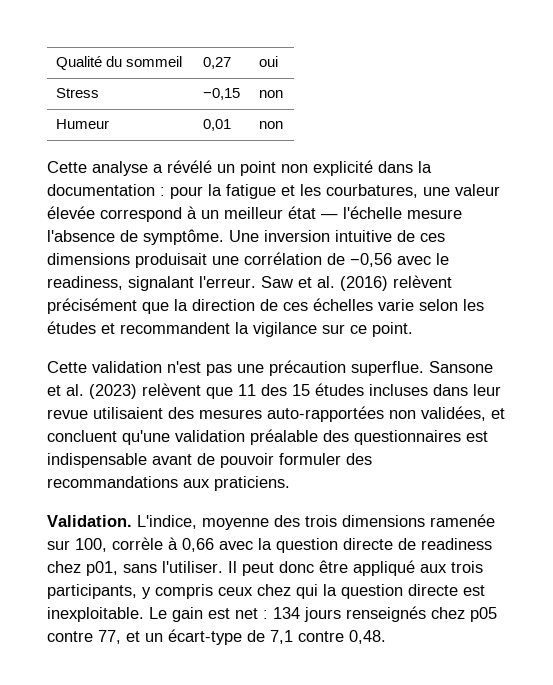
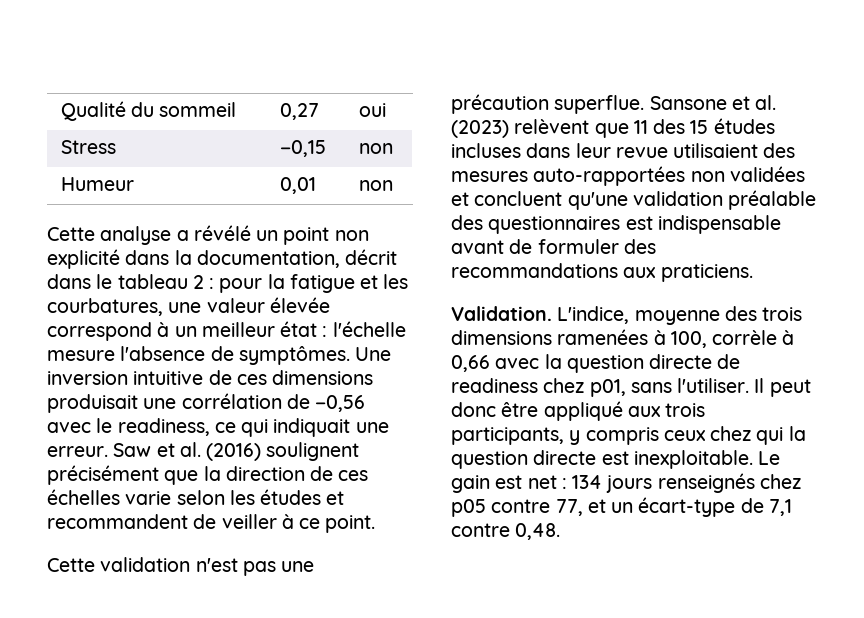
- Cette analyse a révélé un point non explicité dans la documentation : pour la fatigue et les courbatures, une valeur élevée correspond à un meilleur état — l'échelle mesure l'absence de symptôme.
+ Cette analyse a révélé un point non explicité dans la documentation, décrit dans le tableau 2 : pour la fatigue et les courbatures, une valeur élevée correspond à un meilleur état : l'échelle mesure l'absence de symptômes.
- Une inversion intuitive de ces dimensions produisait une corrélation de −0,56 avec le readiness, signalant l'erreur.
+ Une inversion intuitive de ces dimensions produisait une corrélation de −0,56 avec le readiness, ce qui indiquait une erreur.
- Saw et al. (2016) relèvent précisément que la direction de ces échelles varie selon les études et recommandent la vigilance sur ce point.
+ Saw et al. (2016) soulignent précisément que la direction de ces échelles varie selon les études et recommandent de veiller à ce point.
- Sansone et al. (2023) relèvent que 11 des 15 études incluses dans leur revue utilisaient des mesures auto-rapportées non validées, et concluent qu'une validation préalable des questionnaires est indispensable avant de pouvoir formuler des recommandations aux praticiens.
+ Sansone et al. (2023) relèvent que 11 des 15 études incluses dans leur revue utilisaient des mesures auto-rapportées non validées et concluent qu'une validation préalable des questionnaires est indispensable avant de formuler des recommandations aux praticiens.
- L'indice, moyenne des trois dimensions ramenée sur 100, corrèle à 0,66 avec la question directe de readiness chez p01, sans l'utiliser.
+ L'indice, moyenne des trois dimensions ramenées à 100, corrèle à 0,66 avec la question directe de readiness chez p01, sans l'utiliser.

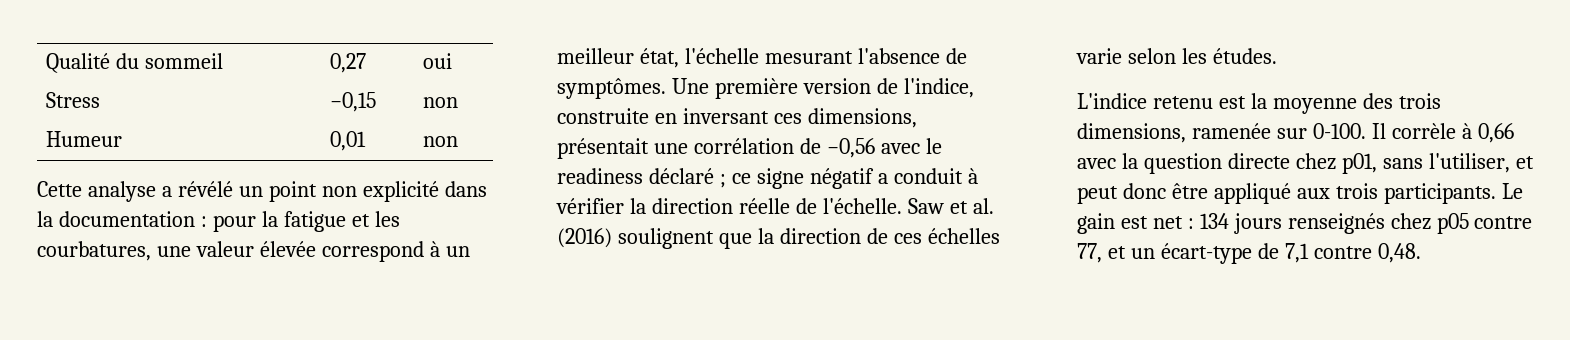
- Cette analyse a révélé un point non explicité dans la documentation, décrit dans le tableau 2 : pour la fatigue et les courbatures, une valeur élevée correspond à un meilleur état : l'échelle mesure l'absence de symptômes. Une inversion intuitive de ces dimensions produisait une corrélation de −0,56 avec le readiness, ce qui indiquait une erreur.
+ Cette analyse a révélé un point non explicité dans la documentation : pour la fatigue et les courbatures, une valeur élevée correspond à un meilleur état, l'échelle mesurant l'absence de symptômes. Une première version de l'indice, construite en inversant ces dimensions, présentait une corrélation de −0,56 avec le readiness déclaré ; ce signe négatif a conduit à vérifier la direction réelle de l'échelle.
- Saw et al. (2016) soulignent précisément que la direction de ces échelles varie selon les études et recommandent de veiller à ce point.
- Cette validation n'est pas une précaution superflue. Sansone et al. (2023) relèvent que 11 des 15 études incluses dans leur revue utilisaient des mesures auto-rapportées non validées et concluent qu'une validation préalable des questionnaires est indispensable avant de formuler des recommandations aux praticiens.
- Validation. L'indice, moyenne des trois dimensions ramenées à 100, corrèle à 0,66 avec la question directe de readiness chez p01, sans l'utiliser. Il peut donc être appliqué aux trois participants, y compris ceux chez qui la question directe est inexploitable.
+ Saw et al. (2016) soulignent que la direction de ces échelles varie selon les études.
+ L'indice retenu est la moyenne des trois dimensions, ramenée sur 0-100. Il corrèle à 0,66 avec la question directe chez p01, sans l'utiliser, et peut donc être appliqué aux trois participants.

